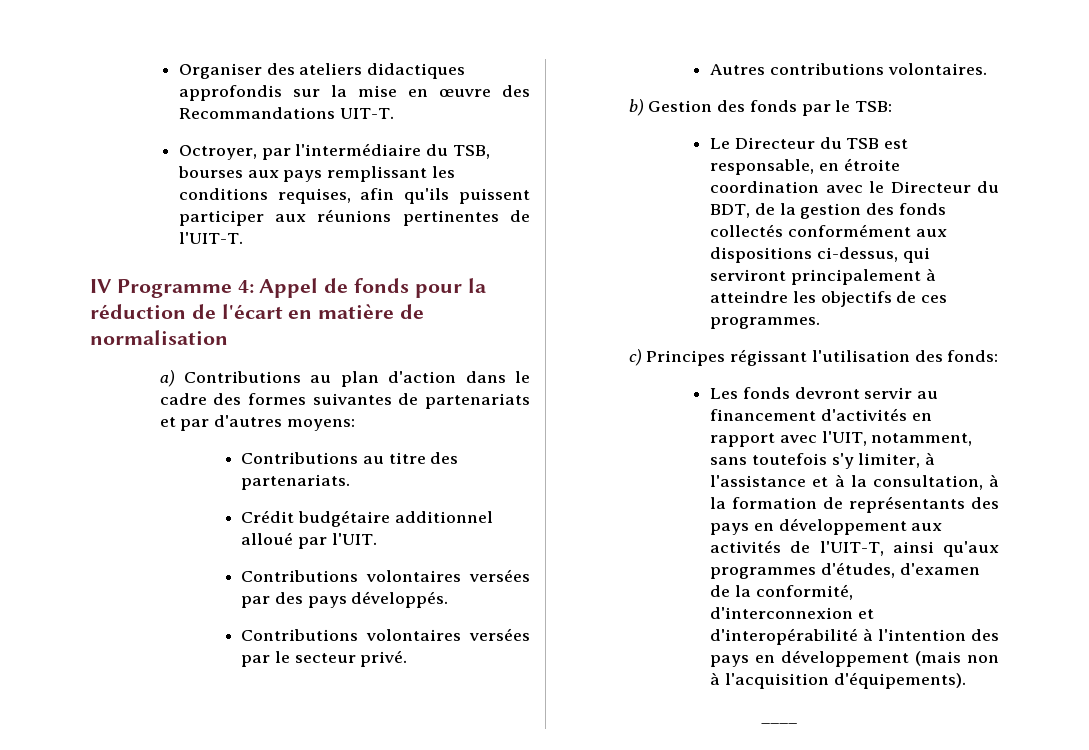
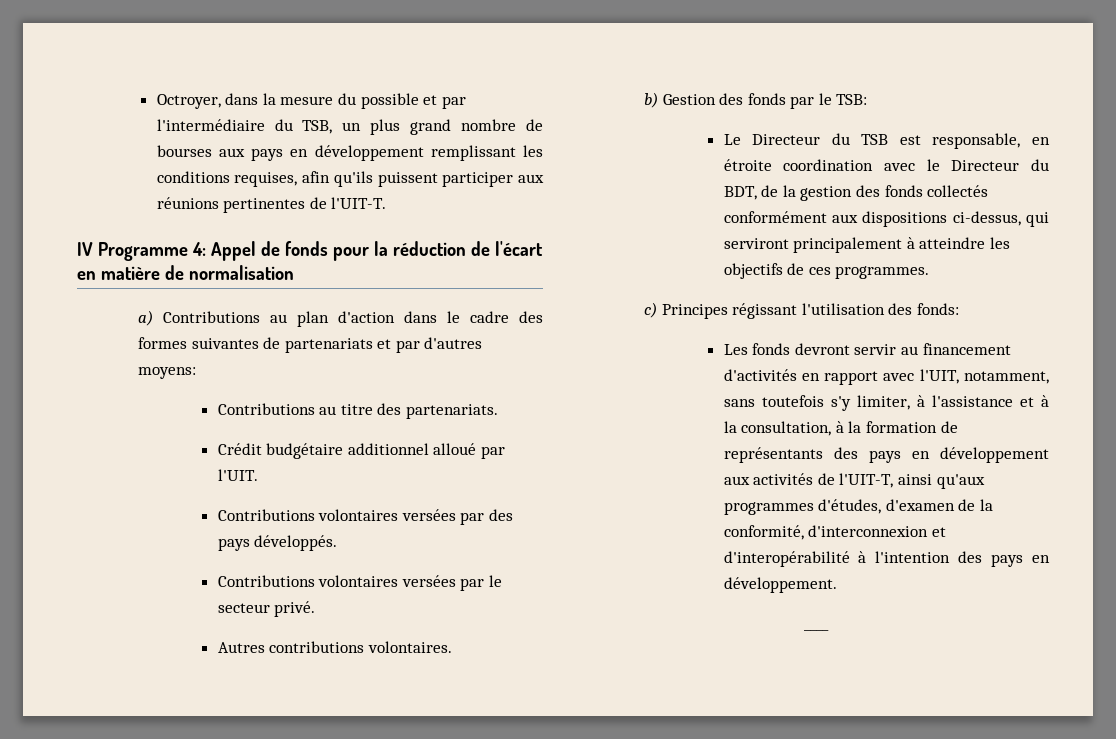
- Organiser des ateliers didactiques approfondis sur la mise en œuvre des Recommandations UIT-T.
- Octroyer, par l'intermédiaire du TSB, bourses aux pays remplissant les conditions requises, afin qu'ils puissent participer aux réunions pertinentes de l'UIT-T.
+ Octroyer, dans la mesure du possible et par l'intermédiaire du TSB, un plus grand nombre de bourses aux pays en développement remplissant les conditions requises, afin qu'ils puissent participer aux réunions pertinentes de l'UIT-T.
- Les fonds devront servir au financement d'activités en rapport avec l'UIT, notamment, sans toutefois s'y limiter, à l'assistance et à la consultation, à la formation de représentants des pays en développement aux activités de l'UIT-T, ainsi qu'aux programmes d'études, d'examen de la conformité, d'interconnexion et d'interopérabilité à l'intention des pays en développement (mais non à l'acquisition d'équipements).
+ Les fonds devront servir au financement d'activités en rapport avec l'UIT, notamment, sans toutefois s'y limiter, à l'assistance et à la consultation, à la formation de représentants des pays en développement aux activités de l'UIT-T, ainsi qu'aux programmes d'études, d'examen de la conformité, d'interconnexion et d'interopérabilité à l'intention des pays en développement.

